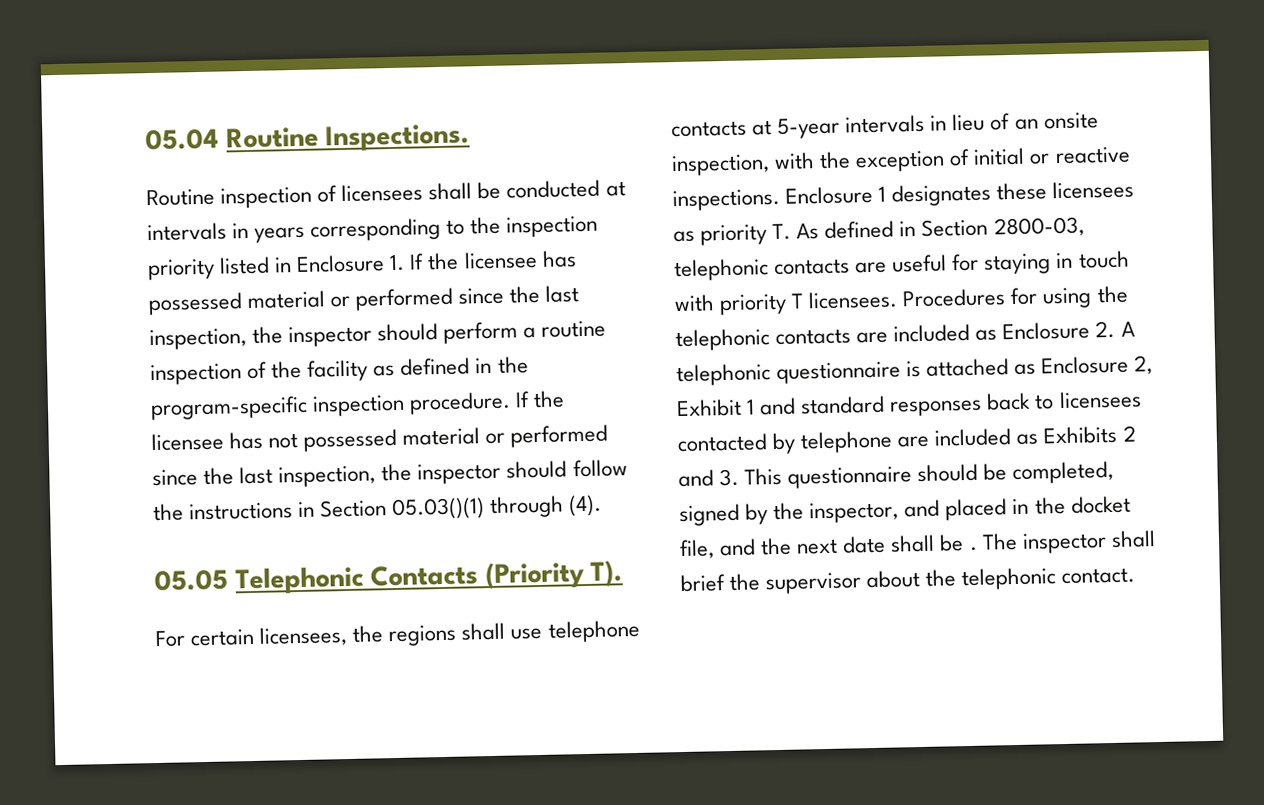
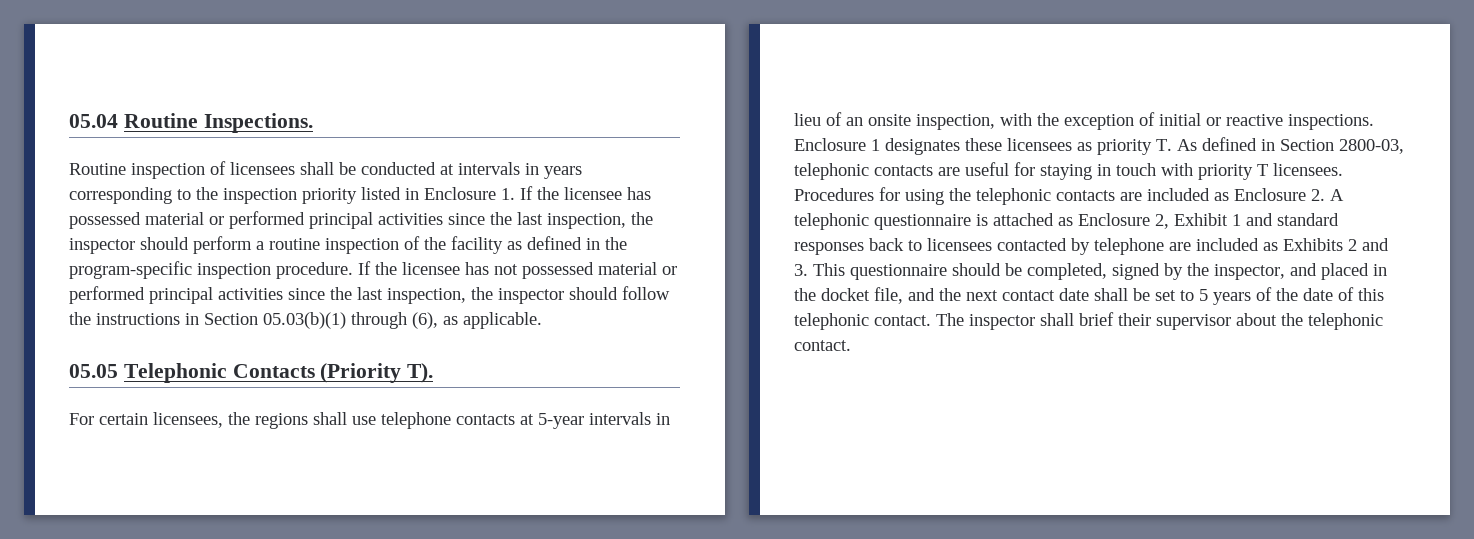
- Routine inspection of licensees shall be conducted at intervals in years corresponding to the inspection priority listed in Enclosure 1. If the licensee has possessed material or performed since the last inspection, the inspector should perform a routine inspection of the facility as defined in the program-specific inspection procedure.
+ Routine inspection of licensees shall be conducted at intervals in years corresponding to the inspection priority listed in Enclosure 1. If the licensee has possessed material or performed principal activities since the last inspection, the inspector should perform a routine inspection of the facility as defined in the program-specific inspection procedure.
- If the licensee has not possessed material or performed since the last inspection, the inspector should follow the instructions in Section 05.03()(1) through (4).
+ If the licensee has not possessed material or performed principal activities since the last inspection, the inspector should follow the instructions in Section 05.03(b)(1) through (6), as applicable.
- Procedures for using the telephonic contacts are included as Enclosure 2. A telephonic questionnaire is attached as Enclosure 2, Exhibit 1 and standard responses back to licensees contacted by telephone are included as Exhibits 2 and 3. This questionnaire should be completed, signed by the inspector, and placed in the docket file, and the next date shall be .
+ Procedures for using the telephonic contacts are included as Enclosure 2. A telephonic questionnaire is attached as Enclosure 2, Exhibit 1 and standard responses back to licensees contacted by telephone are included as Exhibits 2 and 3. This questionnaire should be completed, signed by the inspector, and placed in the docket file, and the next contact date shall be set to 5 years of the date of this telephonic contact.
- The inspector shall brief the supervisor about the telephonic contact.
+ The inspector shall brief their supervisor about the telephonic contact.

